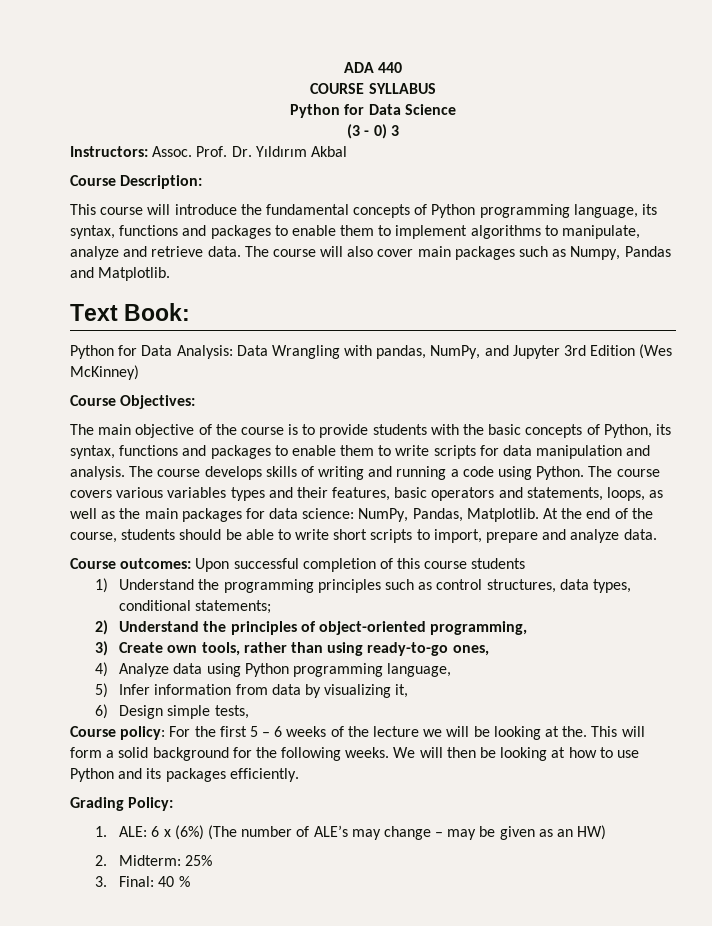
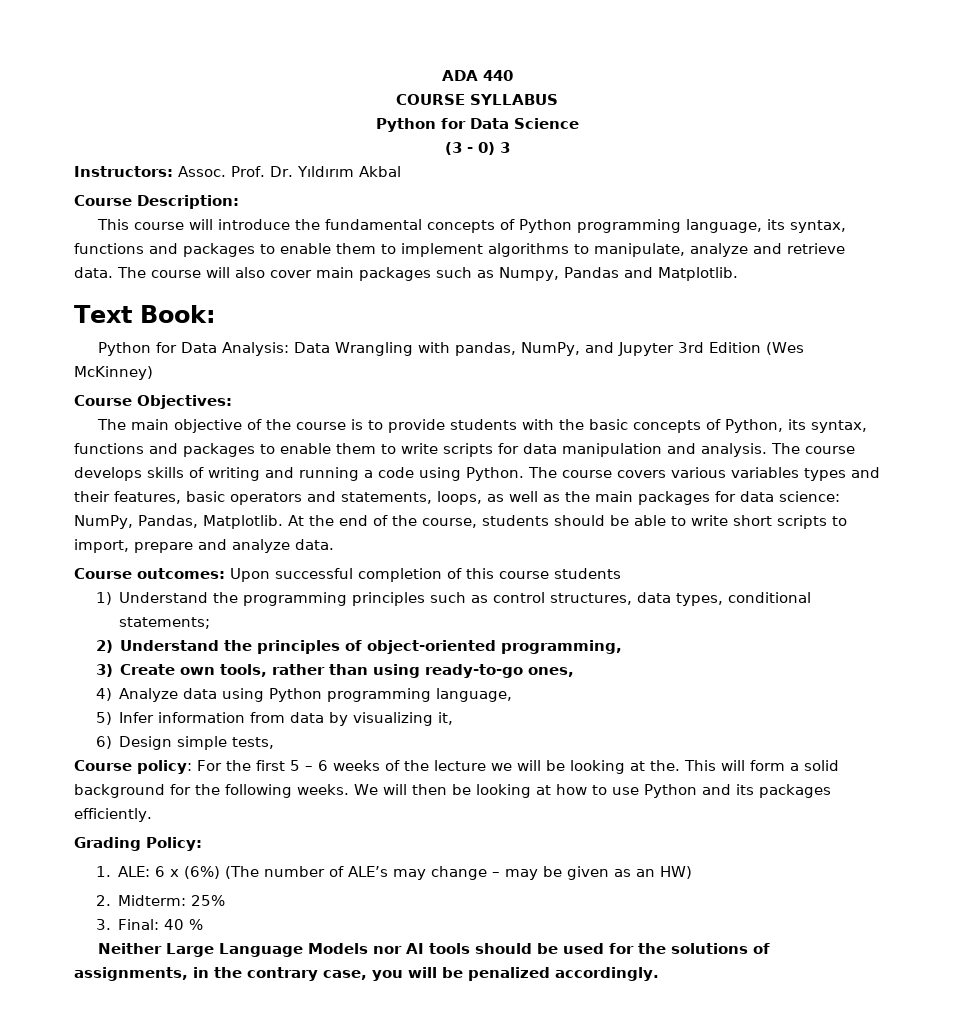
+ Neither Large Language Models nor AI tools should be used for the solutions of assignments, in the contrary case, you will be penalized accordingly.

